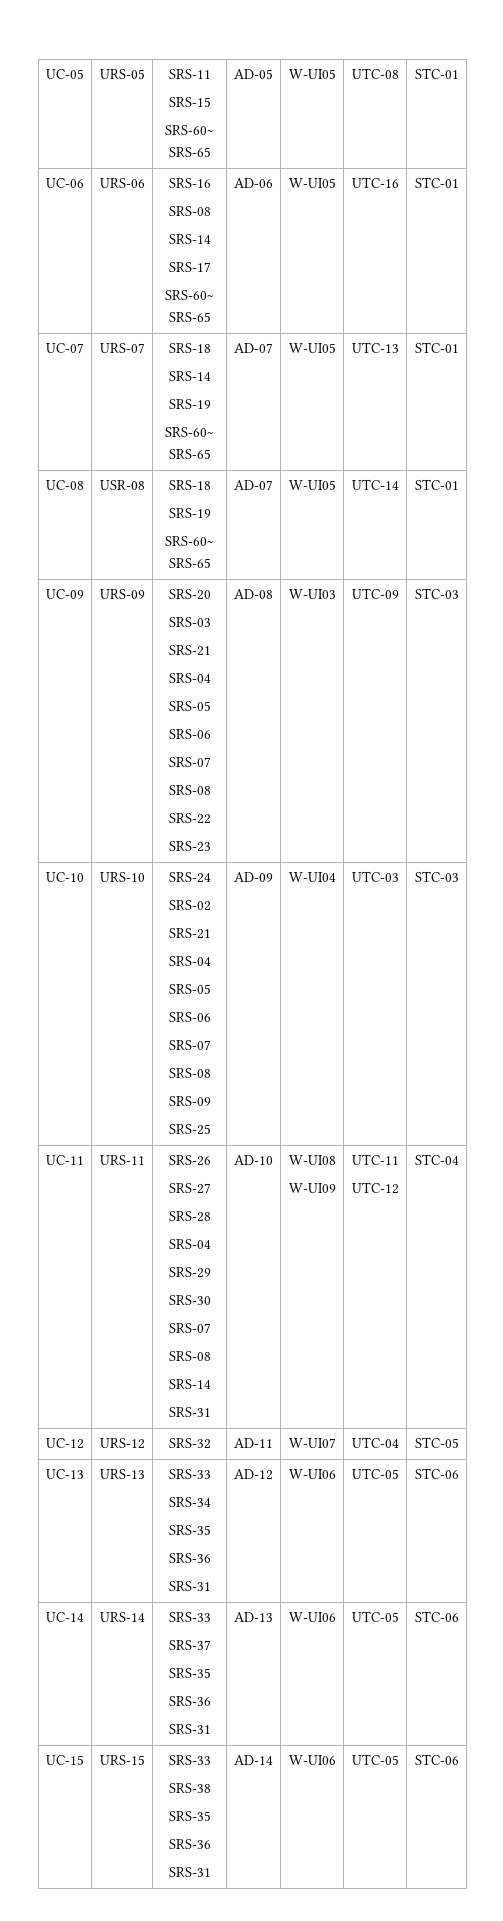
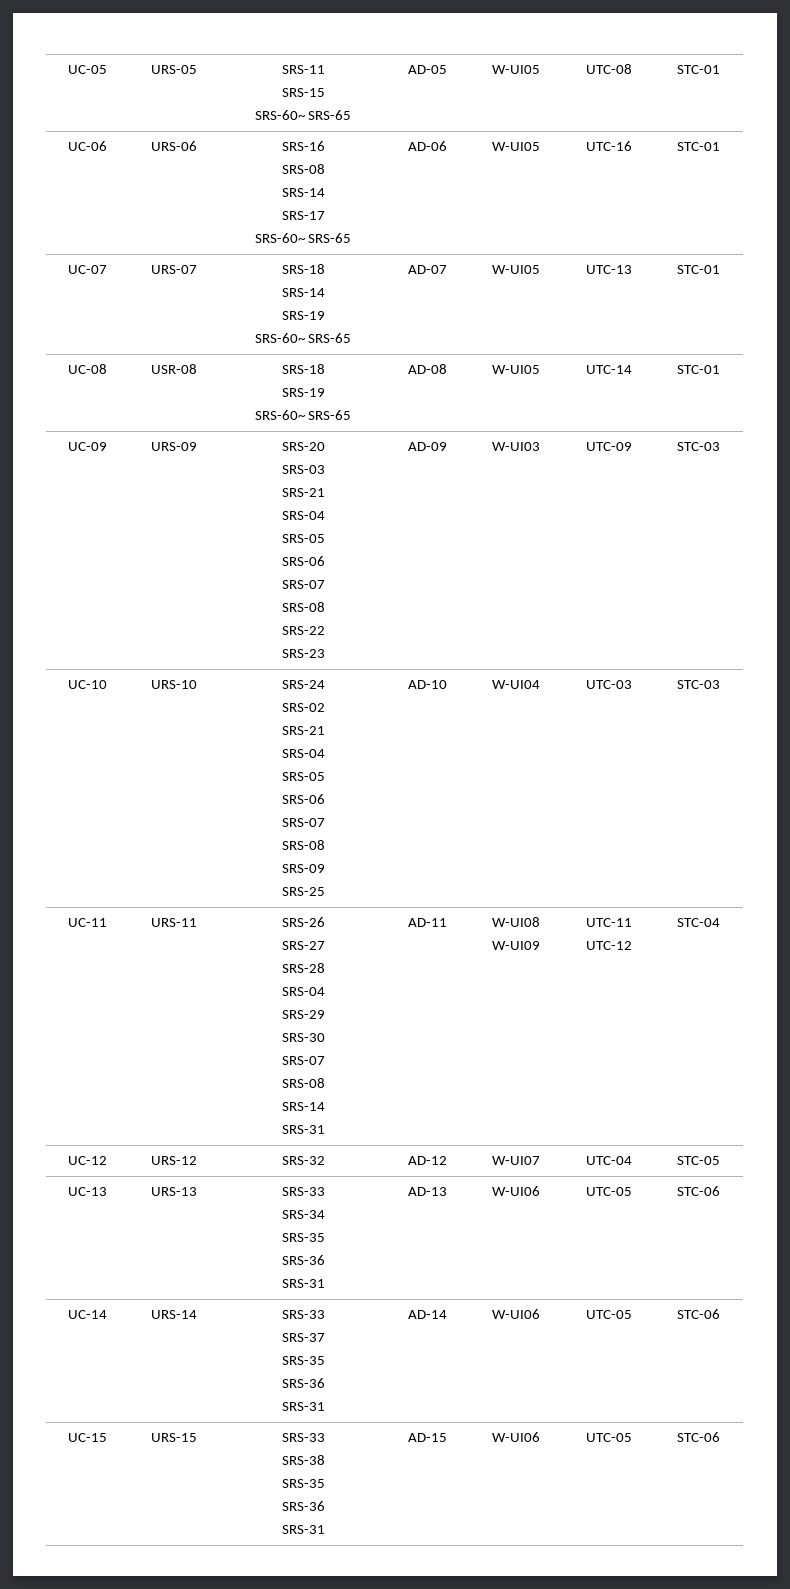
  UC-08 | USR-08 | SRS-18
  SRS-19
- SRS-60~ SRS-65 | AD-07 | W-UI05 | UTC-14 | STC-01
+ SRS-60~ SRS-65 | AD-08 | W-UI05 | UTC-14 | STC-01
  UC-09 | URS-09 | SRS-20
  SRS-03
  SRS-21
  SRS-04
  SRS-05
  SRS-06
  SRS-07
  SRS-08
  SRS-22
- SRS-23 | AD-08 | W-UI03 | UTC-09 | STC-03
+ SRS-23 | AD-09 | W-UI03 | UTC-09 | STC-03
  UC-10 | URS-10 | SRS-24
  SRS-02
  SRS-21
  SRS-04
  SRS-05
  SRS-06
  SRS-07
  SRS-08
  SRS-09
- SRS-25 | AD-09 | W-UI04 | UTC-03 | STC-03
+ SRS-25 | AD-10 | W-UI04 | UTC-03 | STC-03
  UC-11 | URS-11 | SRS-26
  SRS-27
  SRS-28
  SRS-04
  SRS-29
  SRS-30
  SRS-07
  SRS-08
  SRS-14
- SRS-31 | AD-10 | W-UI08
+ SRS-31 | AD-11 | W-UI08
- UC-12 | URS-12 | SRS-32 | AD-11 | W-UI07 | UTC-04 | STC-05
+ UC-12 | URS-12 | SRS-32 | AD-12 | W-UI07 | UTC-04 | STC-05
  UC-13 | URS-13 | SRS-33
  SRS-34
  SRS-35
  SRS-36
- SRS-31 | AD-12 | W-UI06 | UTC-05 | STC-06
+ SRS-31 | AD-13 | W-UI06 | UTC-05 | STC-06
  UC-14 | URS-14 | SRS-33
  SRS-37
  SRS-35
  SRS-36
- SRS-31 | AD-13 | W-UI06 | UTC-05 | STC-06
+ SRS-31 | AD-14 | W-UI06 | UTC-05 | STC-06
  UC-15 | URS-15 | SRS-33
  SRS-38
  SRS-35
  SRS-36
- SRS-31 | AD-14 | W-UI06 | UTC-05 | STC-06
+ SRS-31 | AD-15 | W-UI06 | UTC-05 | STC-06

